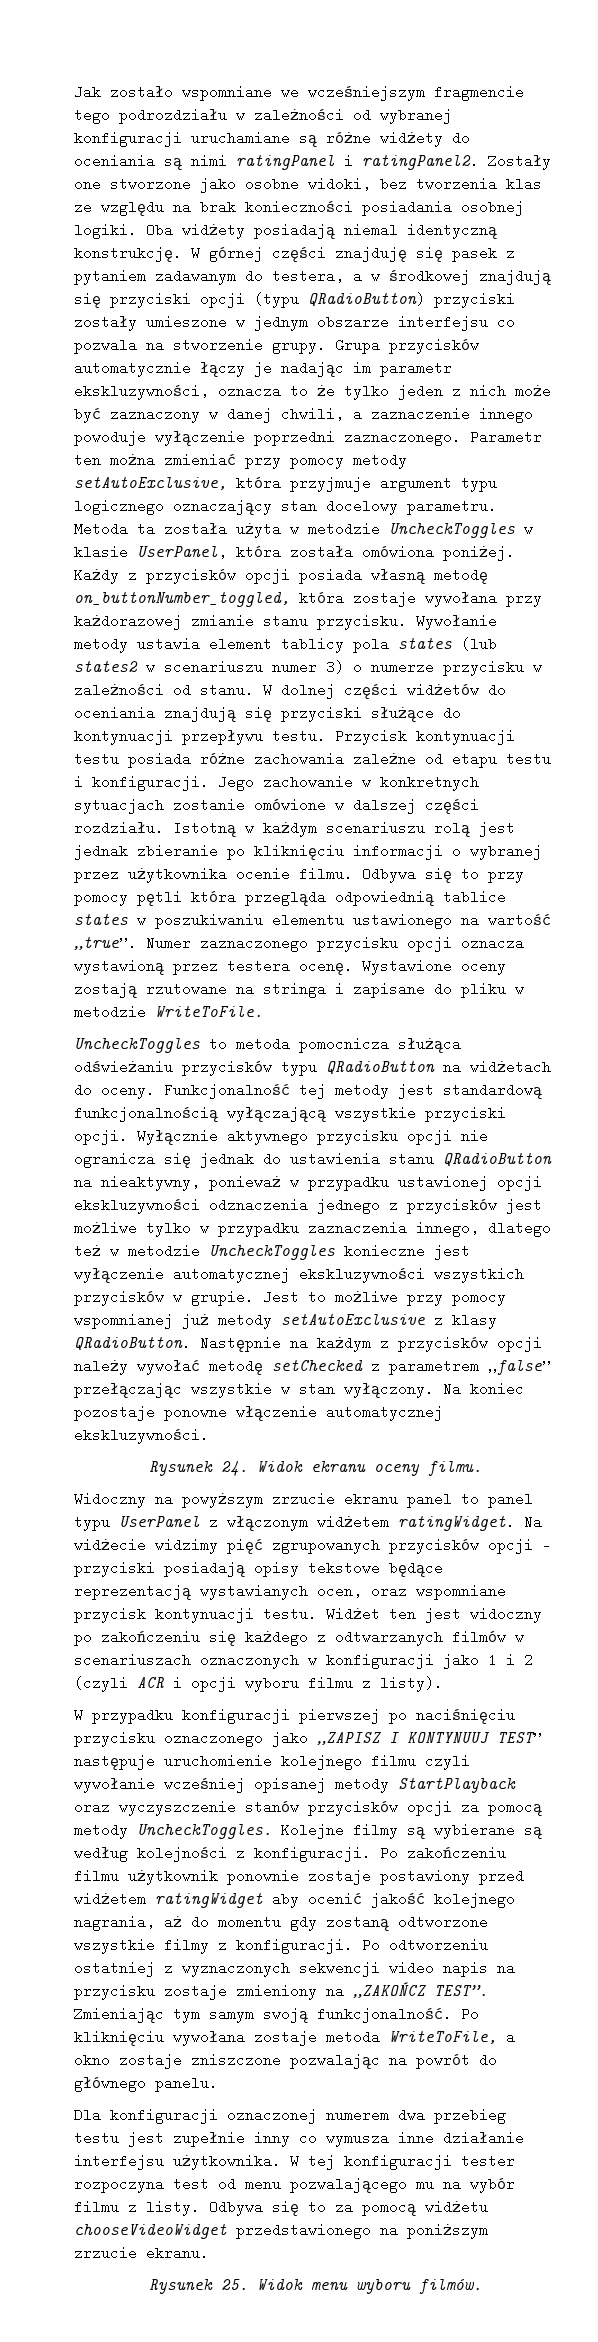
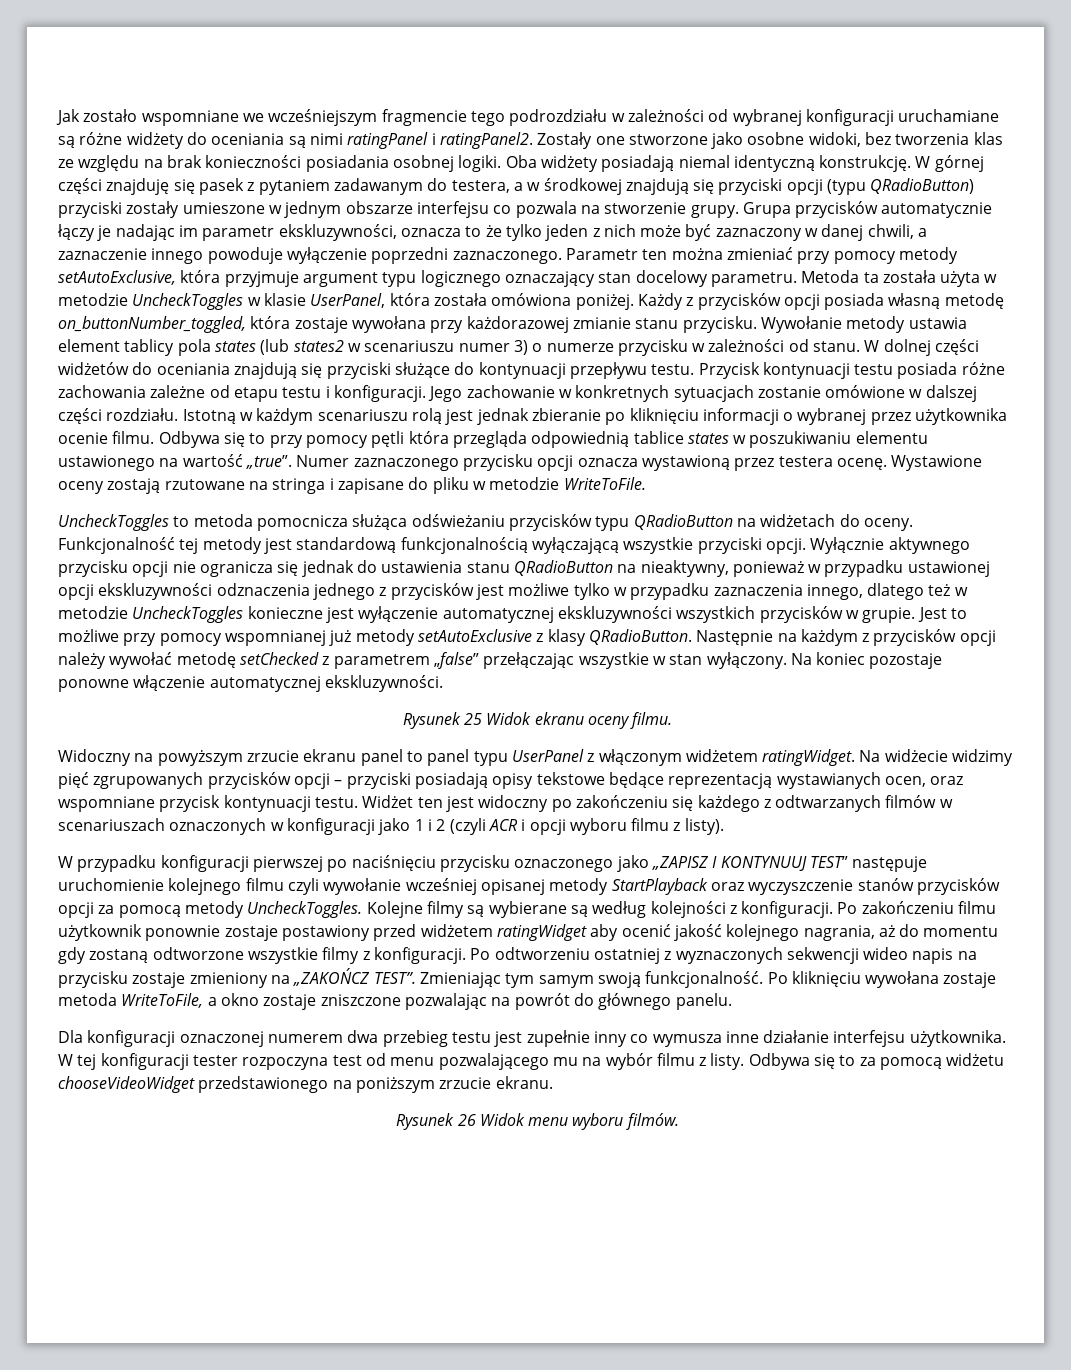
- Rysunek 24. Widok ekranu oceny filmu.
+ Rysunek 25 Widok ekranu oceny filmu.
- Rysunek 25. Widok menu wyboru filmów.
+ Rysunek 26 Widok menu wyboru filmów.

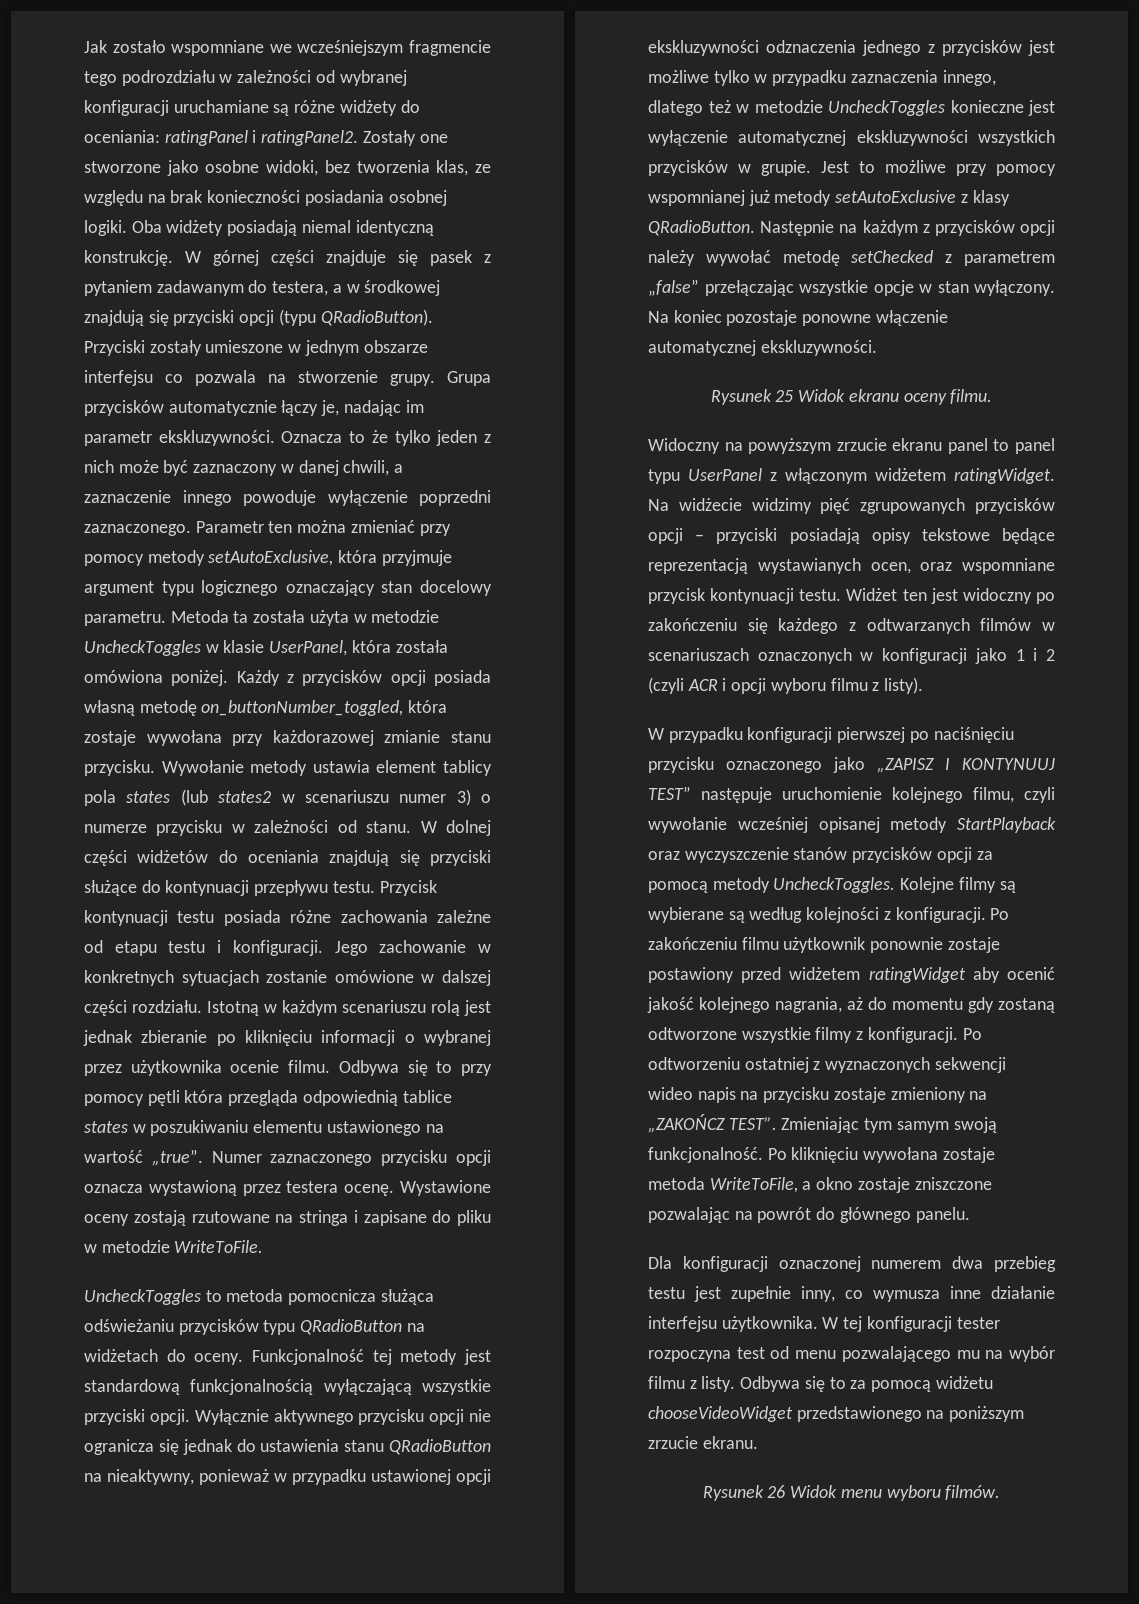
- Jak zostało wspomniane we wcześniejszym fragmencie tego podrozdziału w zależności od wybranej konfiguracji uruchamiane są różne widżety do oceniania są nimi ratingPanel i ratingPanel2.
+ Jak zostało wspomniane we wcześniejszym fragmencie tego podrozdziału w zależności od wybranej konfiguracji uruchamiane są różne widżety do oceniania: ratingPanel i ratingPanel2.
- Zostały one stworzone jako osobne widoki, bez tworzenia klas ze względu na brak konieczności posiadania osobnej logiki.
+ Zostały one stworzone jako osobne widoki, bez tworzenia klas, ze względu na brak konieczności posiadania osobnej logiki.
- W górnej części znajduję się pasek z pytaniem zadawanym do testera, a w środkowej znajdują się przyciski opcji (typu QRadioButton) przyciski zostały umieszone w jednym obszarze interfejsu co pozwala na stworzenie grupy.
+ W górnej części znajduje się pasek z pytaniem zadawanym do testera, a w środkowej znajdują się przyciski opcji (typu QRadioButton). Przyciski zostały umieszone w jednym obszarze interfejsu co pozwala na stworzenie grupy.
- Grupa przycisków automatycznie łączy je nadając im parametr ekskluzywności, oznacza to że tylko jeden z nich może być zaznaczony w danej chwili, a zaznaczenie innego powoduje wyłączenie poprzedni zaznaczonego.
+ Grupa przycisków automatycznie łączy je, nadając im parametr ekskluzywności. Oznacza to że tylko jeden z nich może być zaznaczony w danej chwili, a zaznaczenie innego powoduje wyłączenie poprzedni zaznaczonego.
- Następnie na każdym z przycisków opcji należy wywołać metodę setChecked z parametrem „false” przełączając wszystkie w stan wyłączony.
+ Następnie na każdym z przycisków opcji należy wywołać metodę setChecked z parametrem „false” przełączając wszystkie opcje w stan wyłączony.
- W przypadku konfiguracji pierwszej po naciśnięciu przycisku oznaczonego jako „ZAPISZ I KONTYNUUJ TEST” następuje uruchomienie kolejnego filmu czyli wywołanie wcześniej opisanej metody StartPlayback oraz wyczyszczenie stanów przycisków opcji za pomocą metody UncheckToggles.
+ W przypadku konfiguracji pierwszej po naciśnięciu przycisku oznaczonego jako „ZAPISZ I KONTYNUUJ TEST” następuje uruchomienie kolejnego filmu, czyli wywołanie wcześniej opisanej metody StartPlayback oraz wyczyszczenie stanów przycisków opcji za pomocą metody UncheckToggles.
- Dla konfiguracji oznaczonej numerem dwa przebieg testu jest zupełnie inny co wymusza inne działanie interfejsu użytkownika.
+ Dla konfiguracji oznaczonej numerem dwa przebieg testu jest zupełnie inny, co wymusza inne działanie interfejsu użytkownika.

